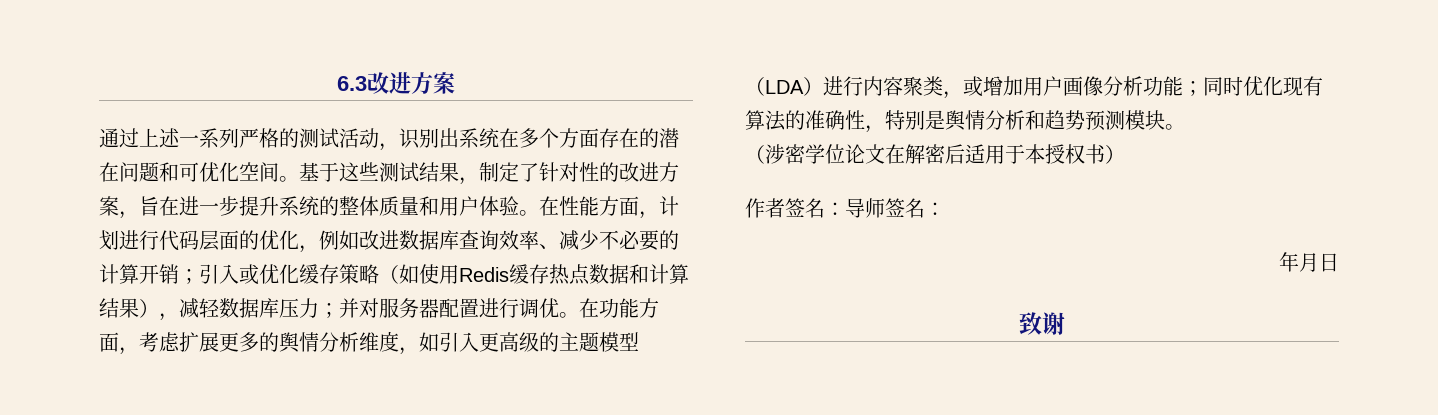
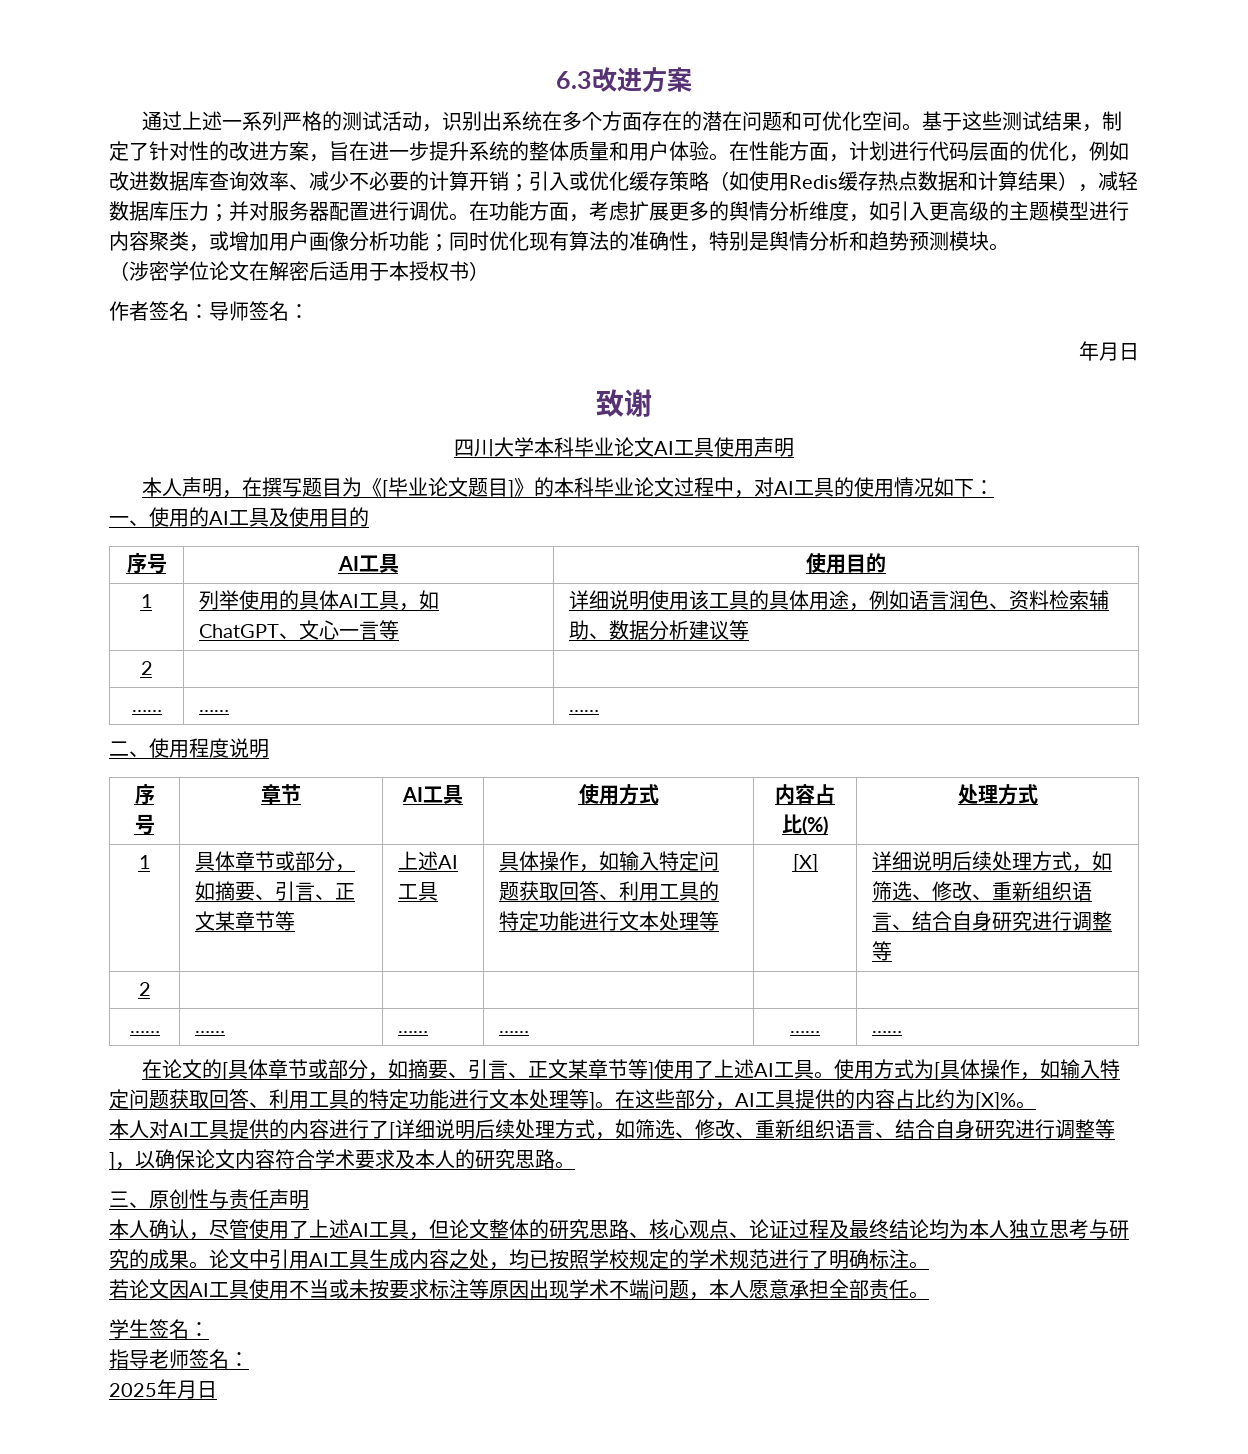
- 在功能方面，考虑扩展更多的舆情分析维度，如引入更高级的主题模型（LDA）进行内容聚类，或增加用户画像分析功能；同时优化现有算法的准确性，特别是舆情分析和趋势预测模块。
+ 在功能方面，考虑扩展更多的舆情分析维度，如引入更高级的主题模型进行内容聚类，或增加用户画像分析功能；同时优化现有算法的准确性，特别是舆情分析和趋势预测模块。
+ 四川大学本科毕业论文AI工具使用声明
+ 本人声明，在撰写题目为《[毕业论文题目]》的本科毕业论文过程中，对AI工具的使用情况如下：
+ 一、使用的AI工具及使用目的
+ 序号 | AI工具 | 使用目的
+ 1 | 列举使用的具体AI工具，如ChatGPT、文心一言等 | 详细说明使用该工具的具体用途，例如语言润色、资料检索辅助、数据分析建议等
+ 2 | |
+ …… | …… | ……
+ 二、使用程度说明
+ 序号 | 章节 | AI工具 | 使用方式 | 内容占比(%) | 处理方式
+ 1 | 具体章节或部分，如摘要、引言、正文某章节等 | 上述AI工具 | 具体操作，如输入特定问题获取回答、利用工具的特定功能进行文本处理等 | [X] | 详细说明后续处理方式，如筛选、修改、重新组织语言、结合自身研究进行调整等
+ 2 | | | | |
+ …… | …… | …… | …… | …… | ……
+ 在论文的[具体章节或部分，如摘要、引言、正文某章节等]使用了上述AI工具。使用方式为[具体操作，如输入特定问题获取回答、利用工具的特定功能进行文本处理等]。在这些部分，AI工具提供的内容占比约为[X]%。
+ 本人对AI工具提供的内容进行了[详细说明后续处理方式，如筛选、修改、重新组织语言、结合自身研究进行调整等]，以确保论文内容符合学术要求及本人的研究思路。
+ 三、原创性与责任声明
+ 本人确认，尽管使用了上述AI工具，但论文整体的研究思路、核心观点、论证过程及最终结论均为本人独立思考与研究的成果。论文中引用AI工具生成内容之处，均已按照学校规定的学术规范进行了明确标注。
+ 若论文因AI工具使用不当或未按要求标注等原因出现学术不端问题，本人愿意承担全部责任。
+ 学生签名：
+ 指导老师签名：
+ 2025年月日

